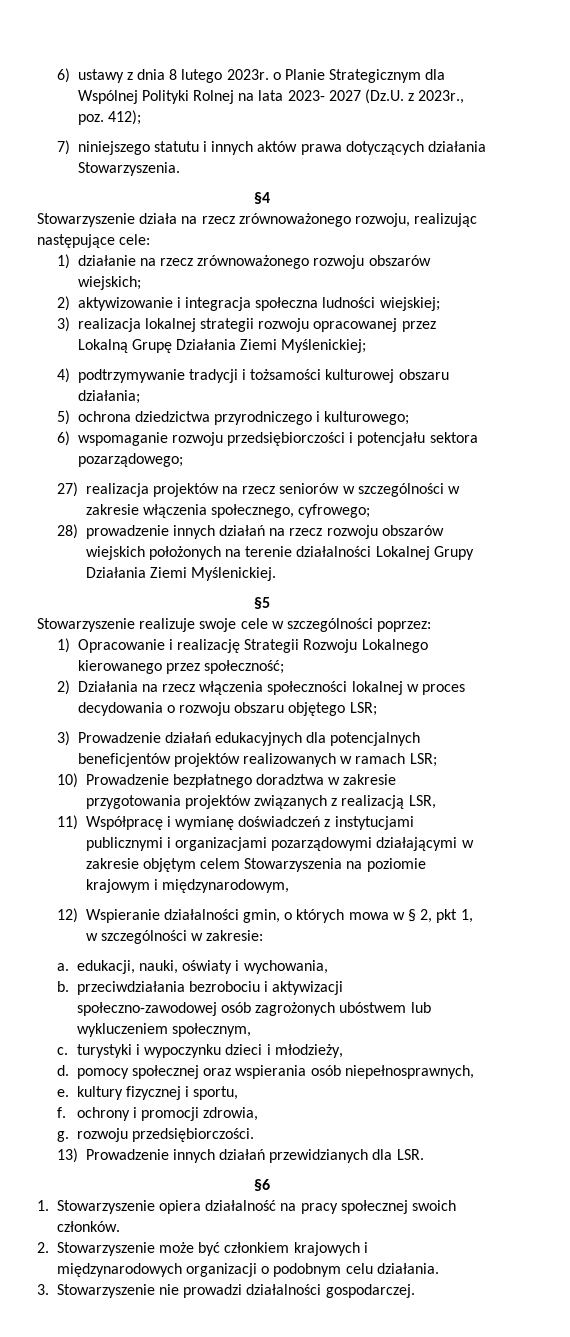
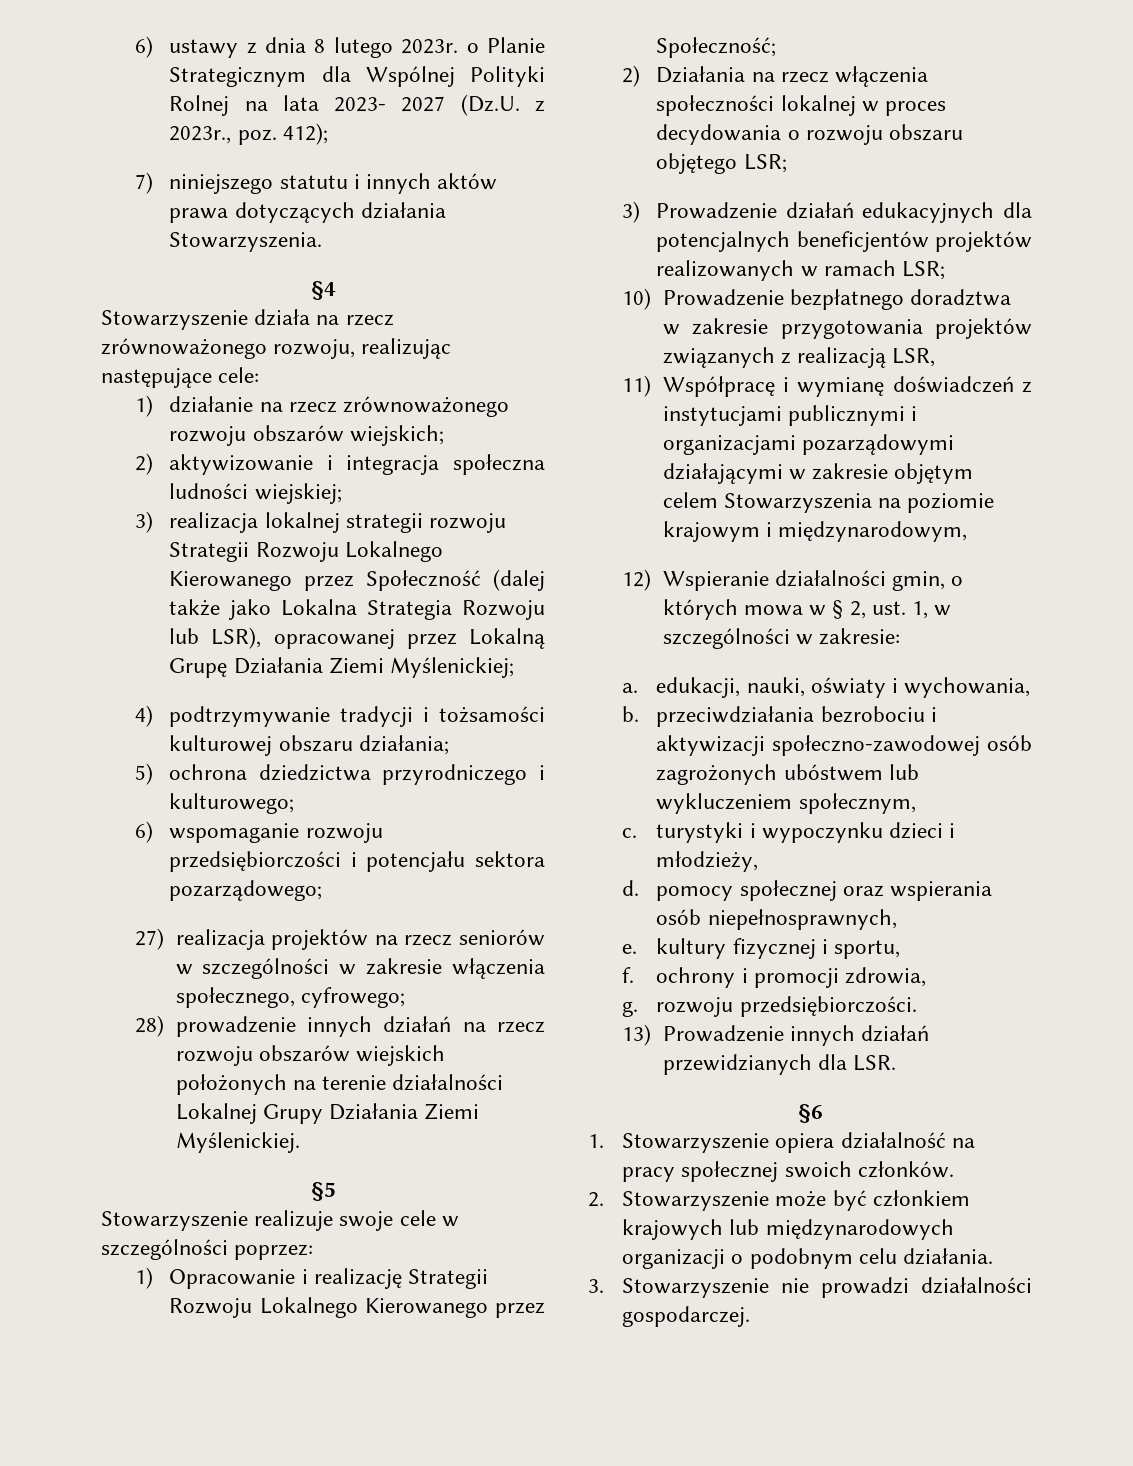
- 3) realizacja lokalnej strategii rozwoju opracowanej przez Lokalną Grupę Działania Ziemi Myślenickiej;
+ 3) realizacja lokalnej strategii rozwoju Strategii Rozwoju Lokalnego Kierowanego przez Społeczność (dalej także jako Lokalna Strategia Rozwoju lub LSR), opracowanej przez Lokalną Grupę Działania Ziemi Myślenickiej;
- 1) Opracowanie i realizację Strategii Rozwoju Lokalnego kierowanego przez społeczność;
+ 1) Opracowanie i realizację Strategii Rozwoju Lokalnego Kierowanego przez Społeczność;
- 12) Wspieranie działalności gmin, o których mowa w § 2, pkt 1, w szczególności w zakresie:
+ 12) Wspieranie działalności gmin, o których mowa w § 2, ust. 1, w szczególności w zakresie:
- 2. Stowarzyszenie może być członkiem krajowych i międzynarodowych organizacji o podobnym celu działania.
+ 2. Stowarzyszenie może być członkiem krajowych lub międzynarodowych organizacji o podobnym celu działania.

